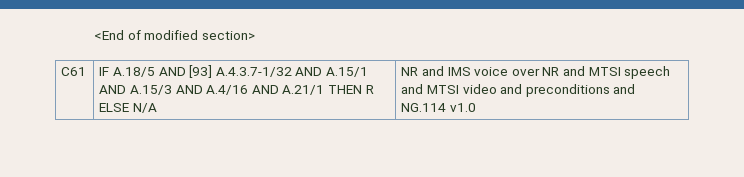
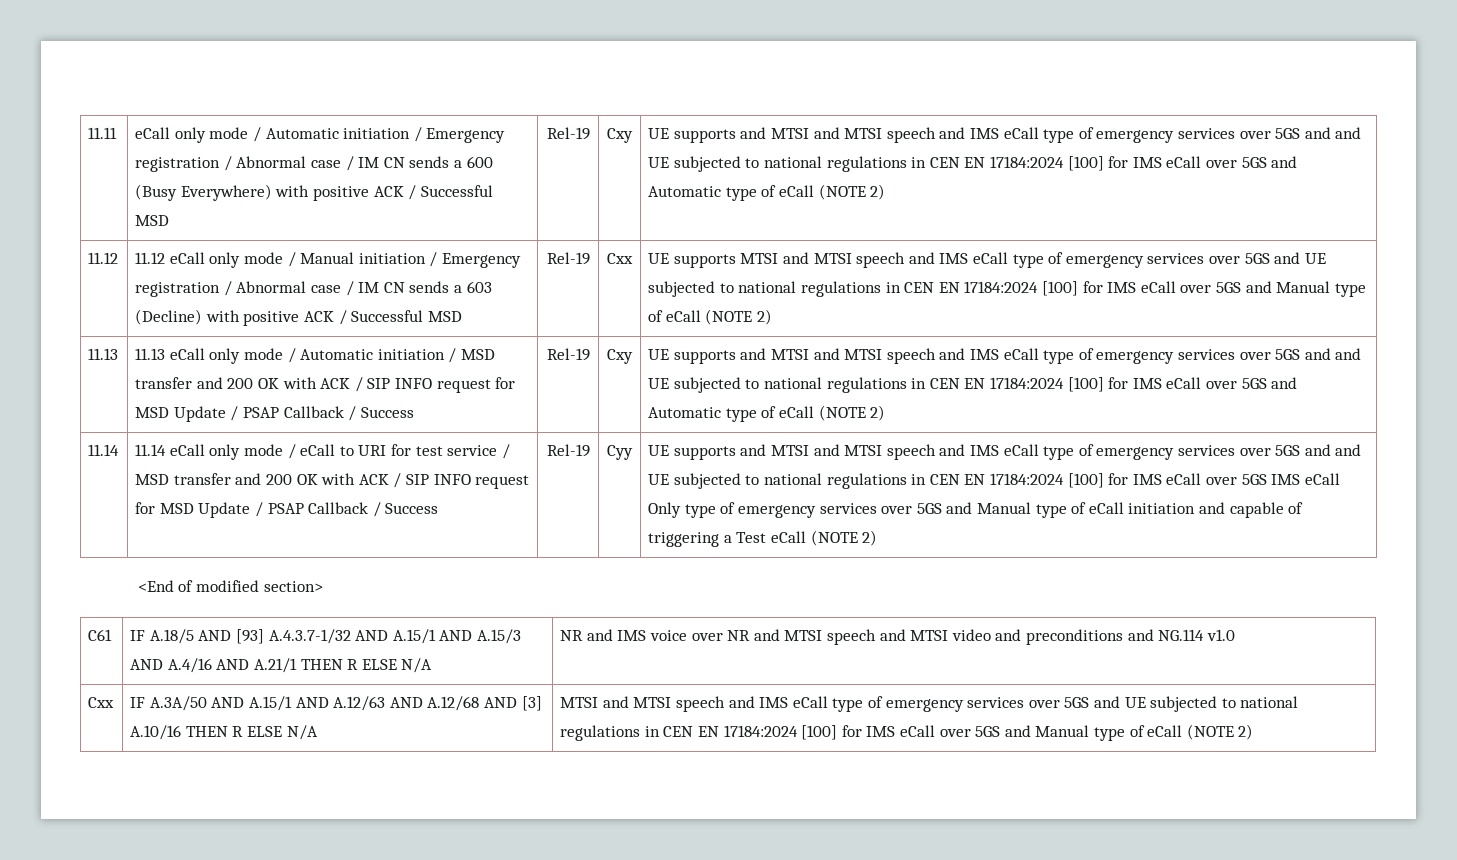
+ 11.11 | eCall only mode / Automatic initiation / Emergency registration / Abnormal case / IM CN sends a 600 (Busy Everywhere) with positive ACK / Successful MSD | Rel-19 | Cxy | UE supports and MTSI and MTSI speech and IMS eCall type of emergency services over 5GS and and UE subjected to national regulations in CEN EN 17184:2024 [100] for IMS eCall over 5GS and Automatic type of eCall (NOTE 2)
+ 11.12 | 11.12 eCall only mode / Manual initiation / Emergency registration / Abnormal case / IM CN sends a 603 (Decline) with positive ACK / Successful MSD | Rel-19 | Cxx | UE supports MTSI and MTSI speech and IMS eCall type of emergency services over 5GS and UE subjected to national regulations in CEN EN 17184:2024 [100] for IMS eCall over 5GS and Manual type of eCall (NOTE 2)
+ 11.13 | 11.13 eCall only mode / Automatic initiation / MSD transfer and 200 OK with ACK / SIP INFO request for MSD Update / PSAP Callback / Success | Rel-19 | Cxy | UE supports and MTSI and MTSI speech and IMS eCall type of emergency services over 5GS and and UE subjected to national regulations in CEN EN 17184:2024 [100] for IMS eCall over 5GS and Automatic type of eCall (NOTE 2)
+ 11.14 | 11.14 eCall only mode / eCall to URI for test service / MSD transfer and 200 OK with ACK / SIP INFO request for MSD Update / PSAP Callback / Success | Rel-19 | Cyy | UE supports and MTSI and MTSI speech and IMS eCall type of emergency services over 5GS and and UE subjected to national regulations in CEN EN 17184:2024 [100] for IMS eCall over 5GS IMS eCall Only type of emergency services over 5GS and Manual type of eCall initiation and capable of triggering a Test eCall (NOTE 2)
+ Cxx | IF A.3A/50 AND A.15/1 AND A.12/63 AND A.12/68 AND [3] A.10/16 THEN R ELSE N/A | MTSI and MTSI speech and IMS eCall type of emergency services over 5GS and UE subjected to national regulations in CEN EN 17184:2024 [100] for IMS eCall over 5GS and Manual type of eCall (NOTE 2)

